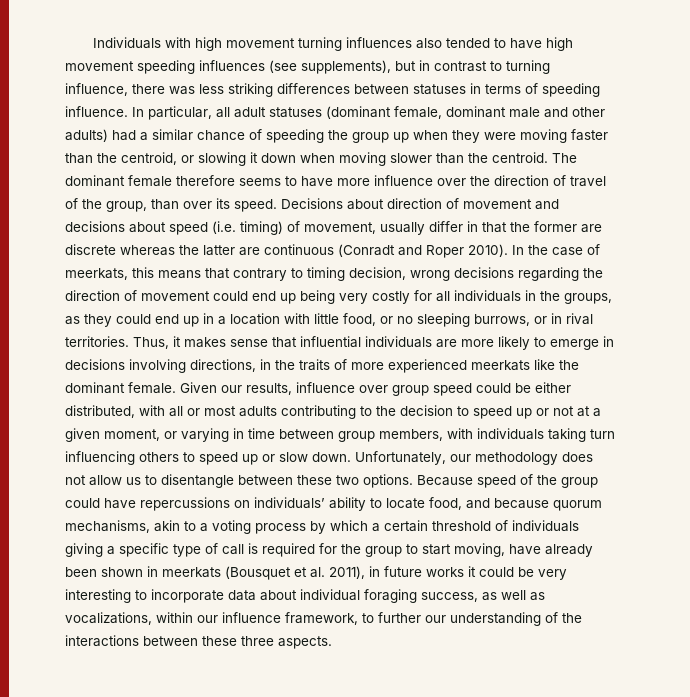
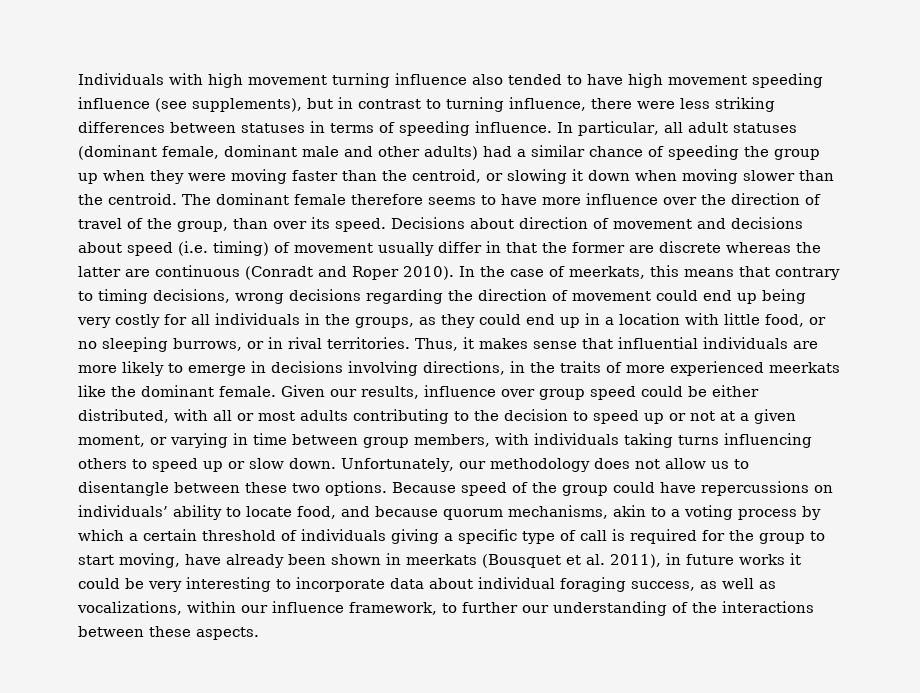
- Individuals with high movement turning influences also tended to have high movement speeding influences (see supplements), but in contrast to turning influence, there was less striking differences between statuses in terms of speeding influence.
+ Individuals with high movement turning influence also tended to have high movement speeding influence (see supplements), but in contrast to turning influence, there were less striking differences between statuses in terms of speeding influence.
- Decisions about direction of movement and decisions about speed (i.e. timing) of movement, usually differ in that the former are discrete whereas the latter are continuous (Conradt and Roper 2010).
+ Decisions about direction of movement and decisions about speed (i.e. timing) of movement usually differ in that the former are discrete whereas the latter are continuous (Conradt and Roper 2010).
- In the case of meerkats, this means that contrary to timing decision, wrong decisions regarding the direction of movement could end up being very costly for all individuals in the groups, as they could end up in a location with little food, or no sleeping burrows, or in rival territories.
+ In the case of meerkats, this means that contrary to timing decisions, wrong decisions regarding the direction of movement could end up being very costly for all individuals in the groups, as they could end up in a location with little food, or no sleeping burrows, or in rival territories.
- Given our results, influence over group speed could be either distributed, with all or most adults contributing to the decision to speed up or not at a given moment, or varying in time between group members, with individuals taking turn influencing others to speed up or slow down.
+ Given our results, influence over group speed could be either distributed, with all or most adults contributing to the decision to speed up or not at a given moment, or varying in time between group members, with individuals taking turns influencing others to speed up or slow down.
- Because speed of the group could have repercussions on individuals’ ability to locate food, and because quorum mechanisms, akin to a voting process by which a certain threshold of individuals giving a specific type of call is required for the group to start moving, have already been shown in meerkats (Bousquet et al. 2011), in future works it could be very interesting to incorporate data about individual foraging success, as well as vocalizations, within our influence framework, to further our understanding of the interactions between these three aspects.
+ Because speed of the group could have repercussions on individuals’ ability to locate food, and because quorum mechanisms, akin to a voting process by which a certain threshold of individuals giving a specific type of call is required for the group to start moving, have already been shown in meerkats (Bousquet et al. 2011), in future works it could be very interesting to incorporate data about individual foraging success, as well as vocalizations, within our influence framework, to further our understanding of the interactions between these aspects.

